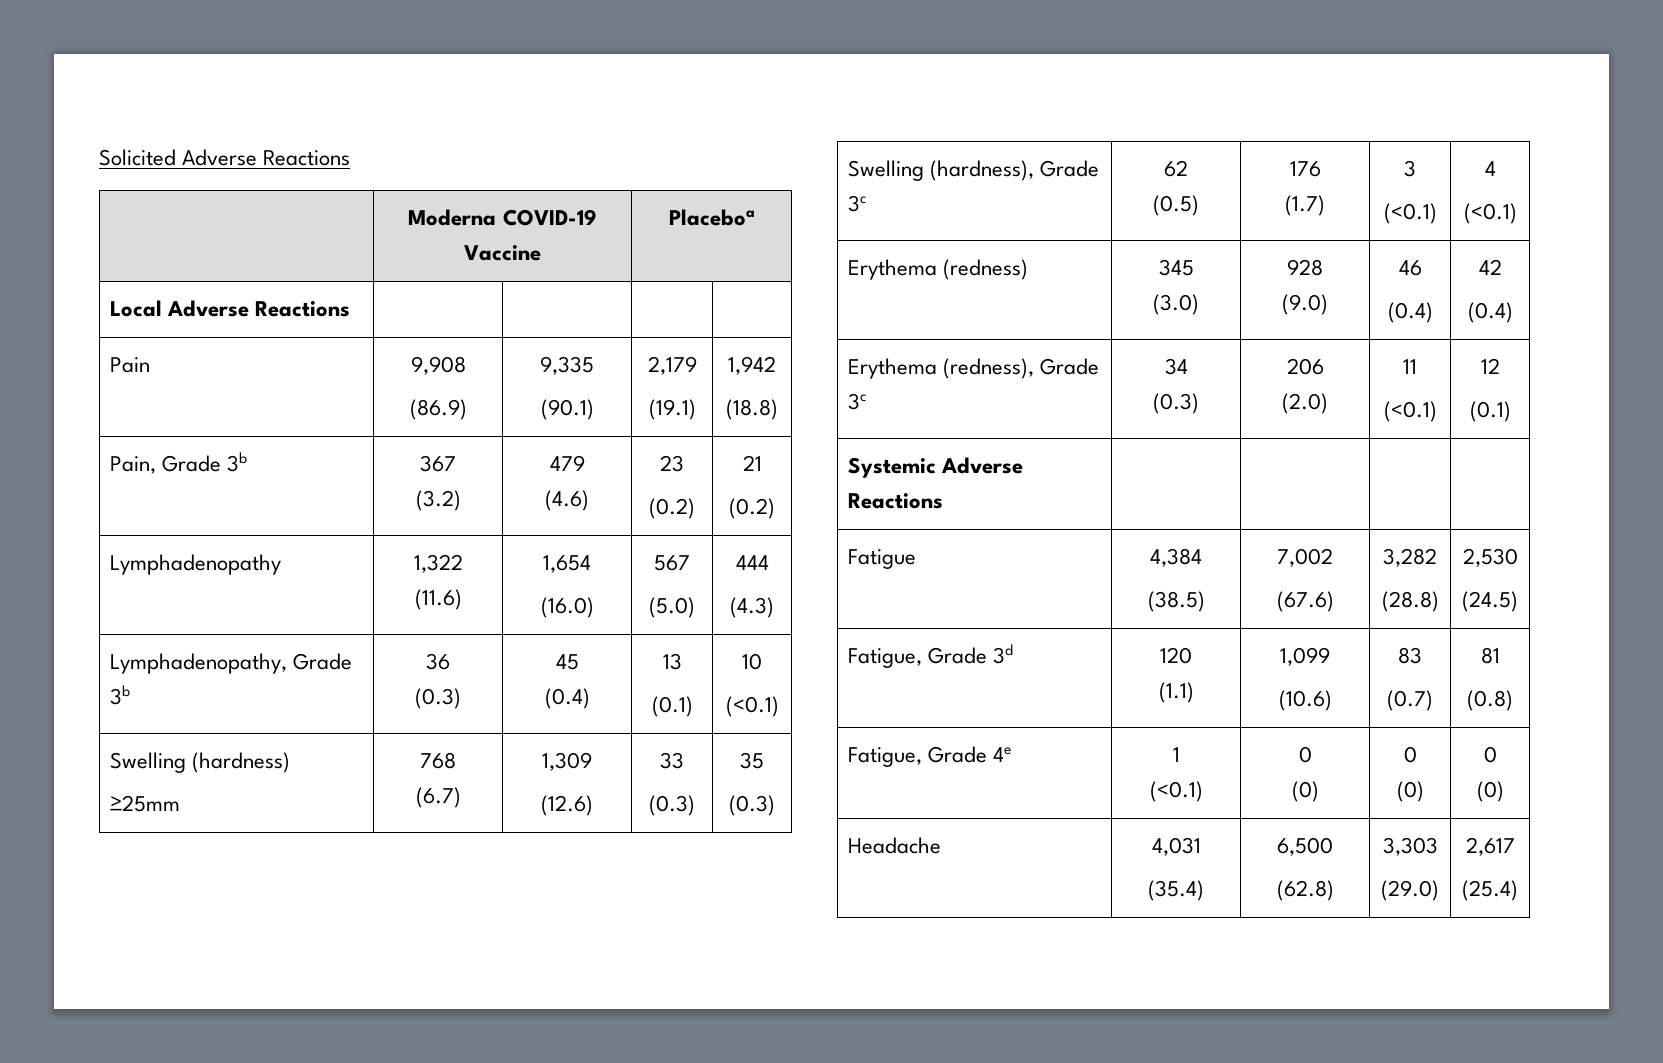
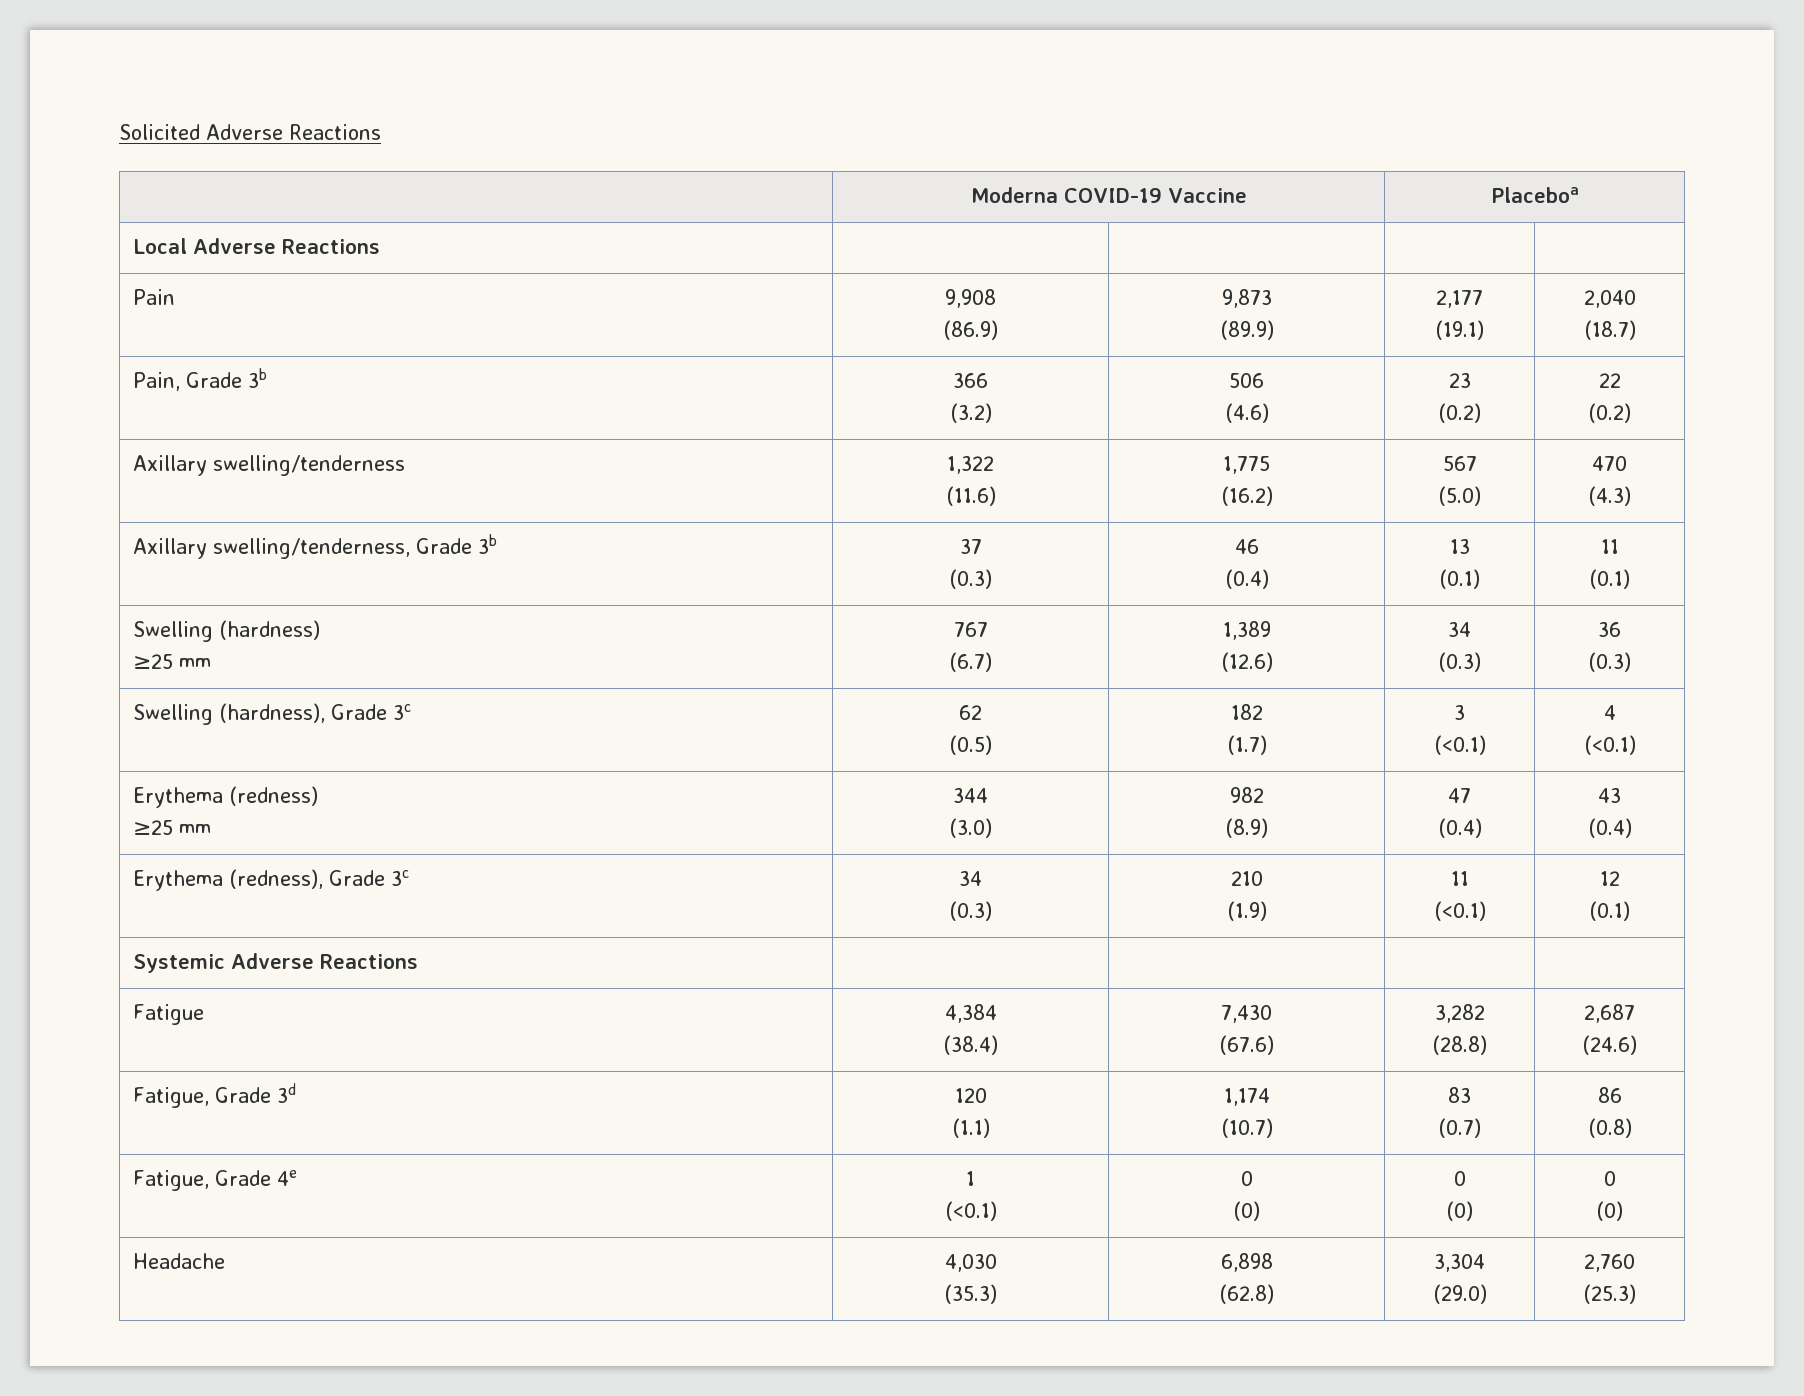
  Pain | 9,908
- (86.9) | 9,335
- (90.1) | 2,179
- (19.1) | 1,942
- (18.8)
+ (86.9) | 9,873
+ (89.9) | 2,177
+ (19.1) | 2,040
+ (18.7)
- Pain, Grade 3b | 367
- (3.2) | 479
+ Pain, Grade 3b | 366
+ (3.2) | 506
  (4.6) | 23
- (0.2) | 21
+ (0.2) | 22
- Lymphadenopathy | 1,322
- (11.6) | 1,654
- (16.0) | 567
- (5.0) | 444
+ Axillary swelling/tenderness | 1,322
+ (11.6) | 1,775
+ (16.2) | 567
+ (5.0) | 470
- Lymphadenopathy, Grade 3b | 36
- (0.3) | 45
+ Axillary swelling/tenderness, Grade 3b | 37
+ (0.3) | 46
  (0.4) | 13
- (0.1) | 10
- (<0.1)
+ (0.1) | 11
+ (0.1)
  Swelling (hardness)
- ≥25mm | 768
- (6.7) | 1,309
- (12.6) | 33
- (0.3) | 35
+ ≥25 mm | 767
+ (6.7) | 1,389
+ (12.6) | 34
+ (0.3) | 36
  Swelling (hardness), Grade 3c | 62
- (0.5) | 176
+ (0.5) | 182
- Erythema (redness) | 345
- (3.0) | 928
- (9.0) | 46
- (0.4) | 42
+ Erythema (redness)
+ ≥25 mm | 344
+ (3.0) | 982
+ (8.9) | 47
+ (0.4) | 43
  Erythema (redness), Grade 3c | 34
- (0.3) | 206
- (2.0) | 11
+ (0.3) | 210
+ (1.9) | 11
  Fatigue | 4,384
- (38.5) | 7,002
+ (38.4) | 7,430
  (67.6) | 3,282
- (28.8) | 2,530
- (24.5)
+ (28.8) | 2,687
+ (24.6)
  Fatigue, Grade 3d | 120
- (1.1) | 1,099
- (10.6) | 83
- (0.7) | 81
+ (1.1) | 1,174
+ (10.7) | 83
+ (0.7) | 86
- Headache | 4,031
- (35.4) | 6,500
- (62.8) | 3,303
- (29.0) | 2,617
- (25.4)
+ Headache | 4,030
+ (35.3) | 6,898
+ (62.8) | 3,304
+ (29.0) | 2,760
+ (25.3)

